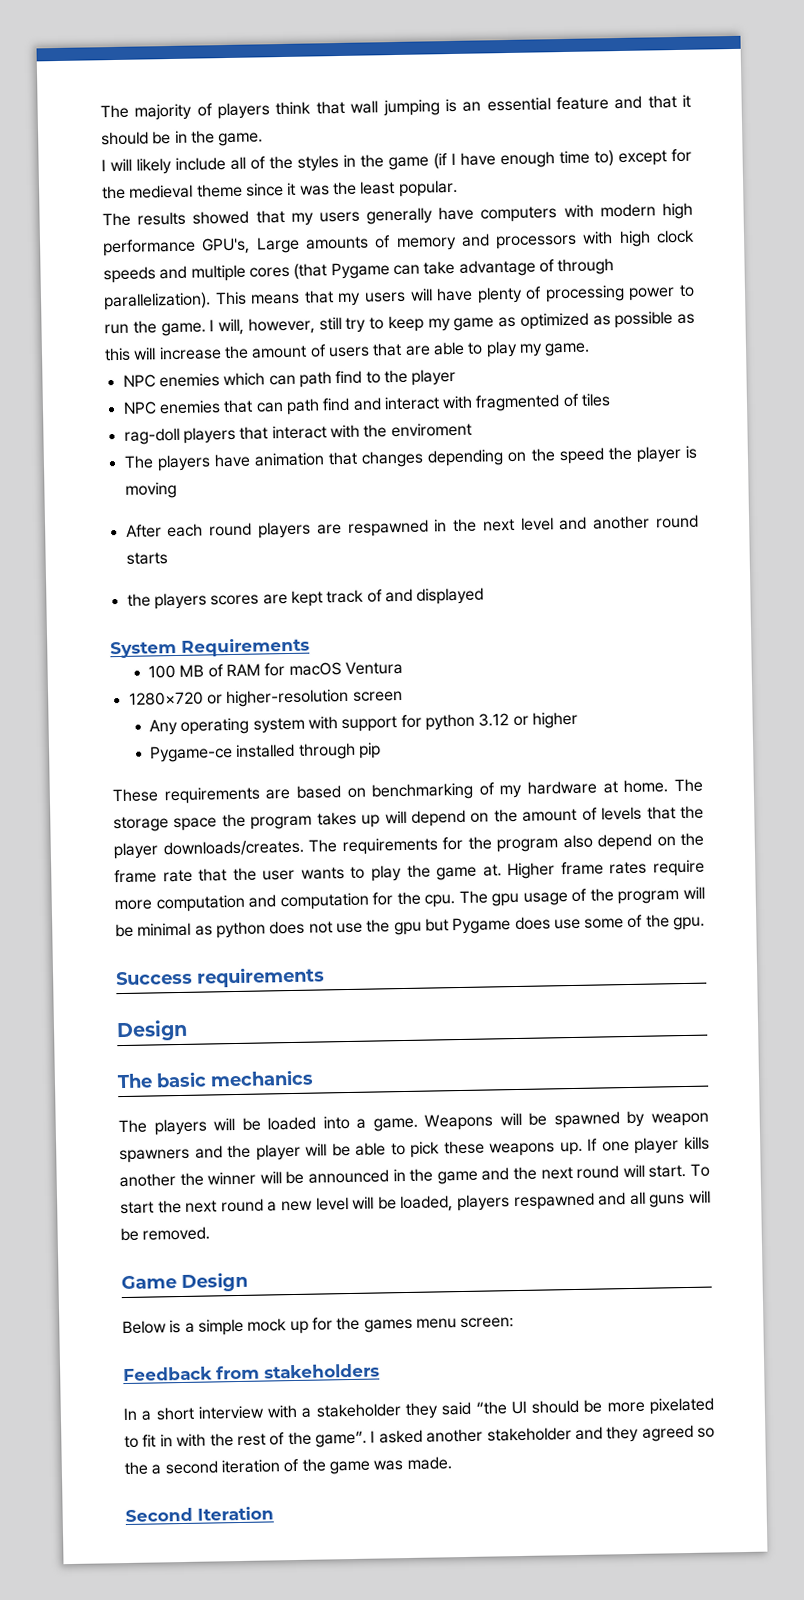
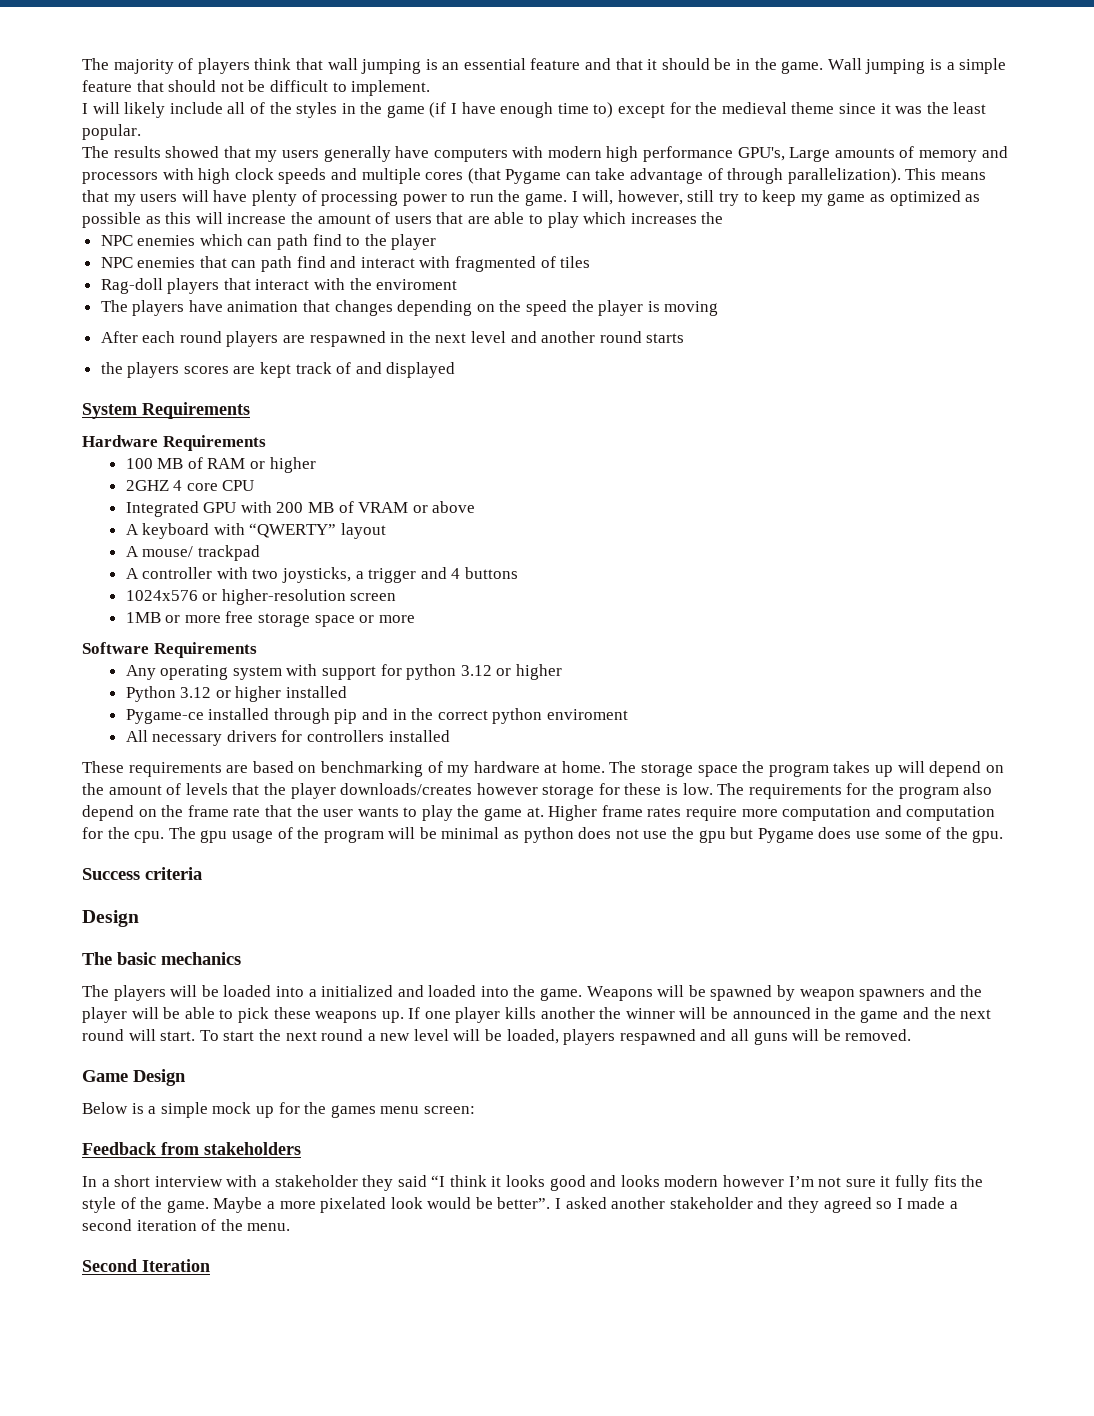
+ Wall jumping is a simple feature that should not be difficult to implement.
- I will, however, still try to keep my game as optimized as possible as this will increase the amount of users that are able to play my game.
+ I will, however, still try to keep my game as optimized as possible as this will increase the amount of users that are able to play which increases the
- rag-doll players that interact with the enviroment
+ Rag-doll players that interact with the enviroment
+ Hardware Requirements
- 100 MB of RAM for macOS Ventura
- 1280×720 or higher-resolution screen
+ 100 MB of RAM or higher
+ 2GHZ 4 core CPU
+ Integrated GPU with 200 MB of VRAM or above
+ A keyboard with “QWERTY” layout
+ A mouse/ trackpad
+ A controller with two joysticks, a trigger and 4 buttons
+ 1024x576 or higher-resolution screen
+ 1MB or more free storage space or more
+ Software Requirements
+ Python 3.12 or higher installed
- Pygame-ce installed through pip
+ Pygame-ce installed through pip and in the correct python enviroment
+ All necessary drivers for controllers installed
- The storage space the program takes up will depend on the amount of levels that the player downloads/creates.
+ The storage space the program takes up will depend on the amount of levels that the player downloads/creates however storage for these is low.
- Success requirements
+ Success criteria
- The players will be loaded into a game.
+ The players will be loaded into a initialized and loaded into the game.
- In a short interview with a stakeholder they said “the UI should be more pixelated to fit in with the rest of the game”.
+ In a short interview with a stakeholder they said “I think it looks good and looks modern however I’m not sure it fully fits the style of the game. Maybe a more pixelated look would be better”.
- I asked another stakeholder and they agreed so the a second iteration of the game was made.
+ I asked another stakeholder and they agreed so I made a second iteration of the menu.

